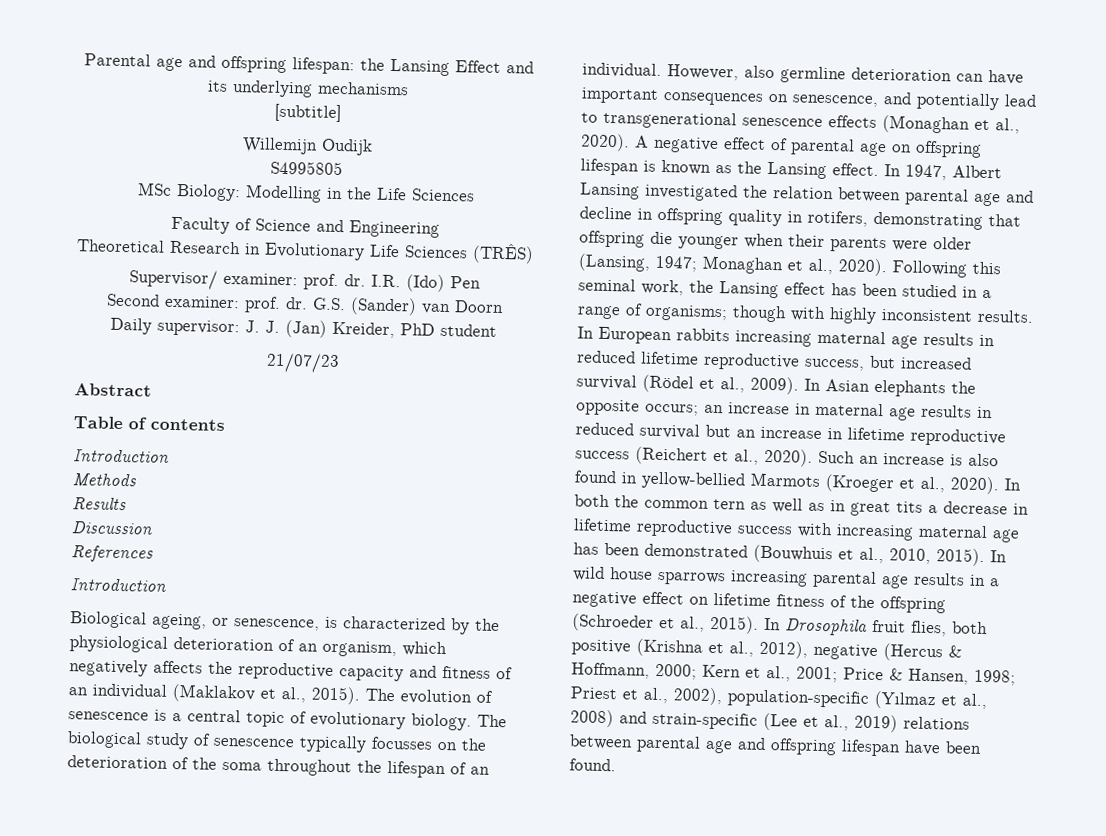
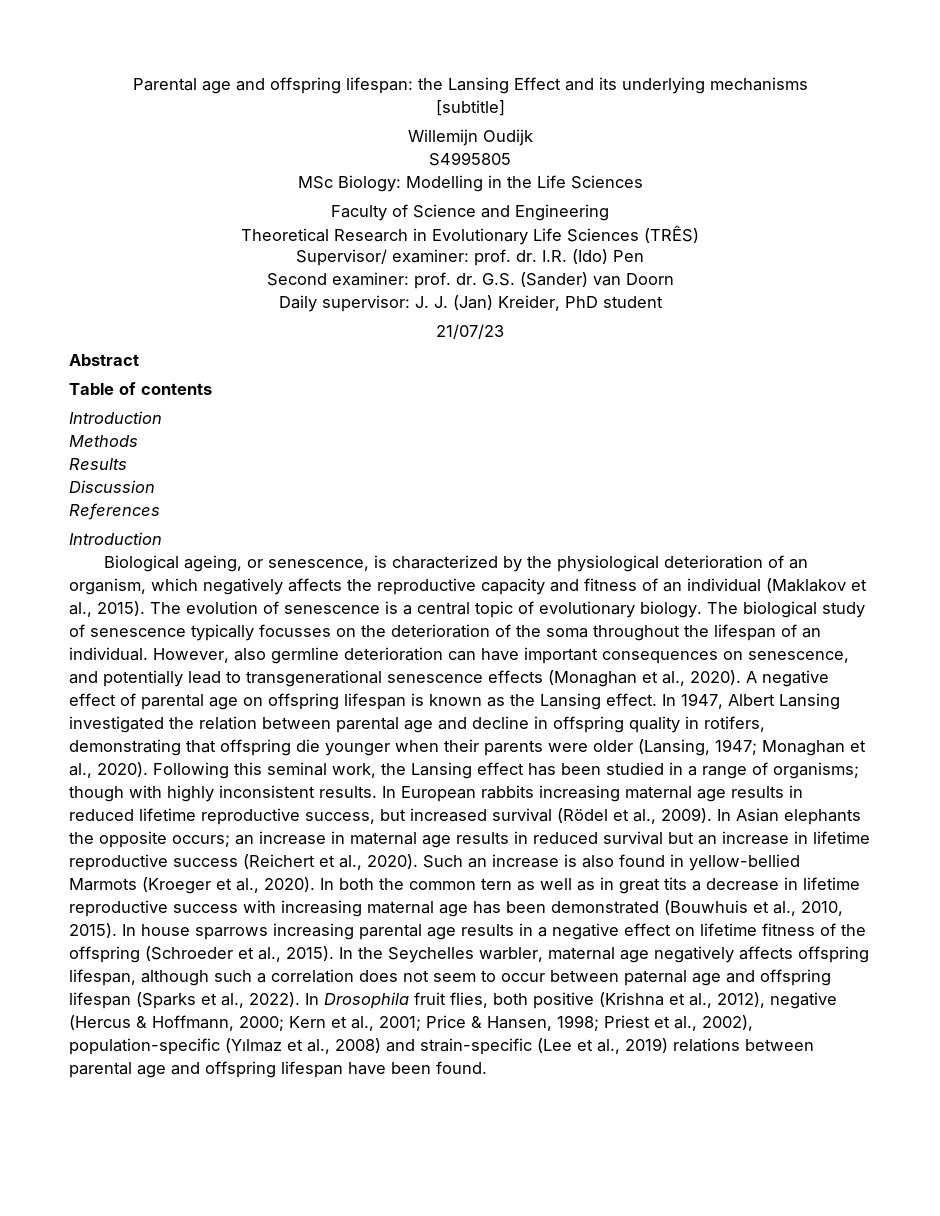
- In wild house sparrows increasing parental age results in a negative effect on lifetime fitness of the offspring (Schroeder et al., 2015).
+ In house sparrows increasing parental age results in a negative effect on lifetime fitness of the offspring (Schroeder et al., 2015).
- In Drosophila fruit flies, both positive (Krishna et al., 2012), negative (Hercus & Hoffmann, 2000; Kern et al., 2001; Price & Hansen, 1998; Priest et al., 2002), population-specific (Yılmaz et al., 2008) and strain-specific (Lee et al., 2019) relations between parental age and offspring lifespan have been found.
+ In the Seychelles warbler, maternal age negatively affects offspring lifespan, although such a correlation does not seem to occur between paternal age and offspring lifespan (Sparks et al., 2022). In Drosophila fruit flies, both positive (Krishna et al., 2012), negative (Hercus & Hoffmann, 2000; Kern et al., 2001; Price & Hansen, 1998; Priest et al., 2002), population-specific (Yılmaz et al., 2008) and strain-specific (Lee et al., 2019) relations between parental age and offspring lifespan have been found.

